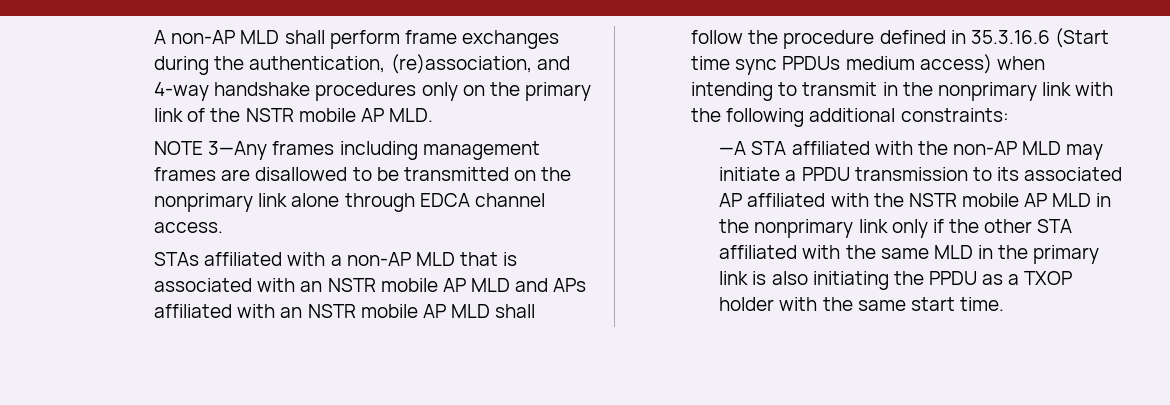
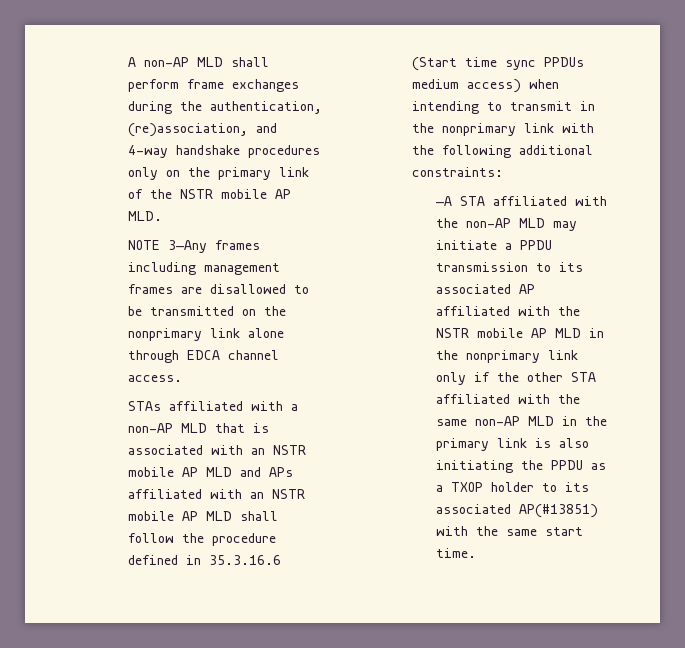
- —A STA affiliated with the non-AP MLD may initiate a PPDU transmission to its associated AP affiliated with the NSTR mobile AP MLD in the nonprimary link only if the other STA affiliated with the same MLD in the primary link is also initiating the PPDU as a TXOP holder with the same start time.
+ —A STA affiliated with the non-AP MLD may initiate a PPDU transmission to its associated AP affiliated with the NSTR mobile AP MLD in the nonprimary link only if the other STA affiliated with the same non-AP MLD in the primary link is also initiating the PPDU as a TXOP holder to its associated AP(#13851) with the same start time.

